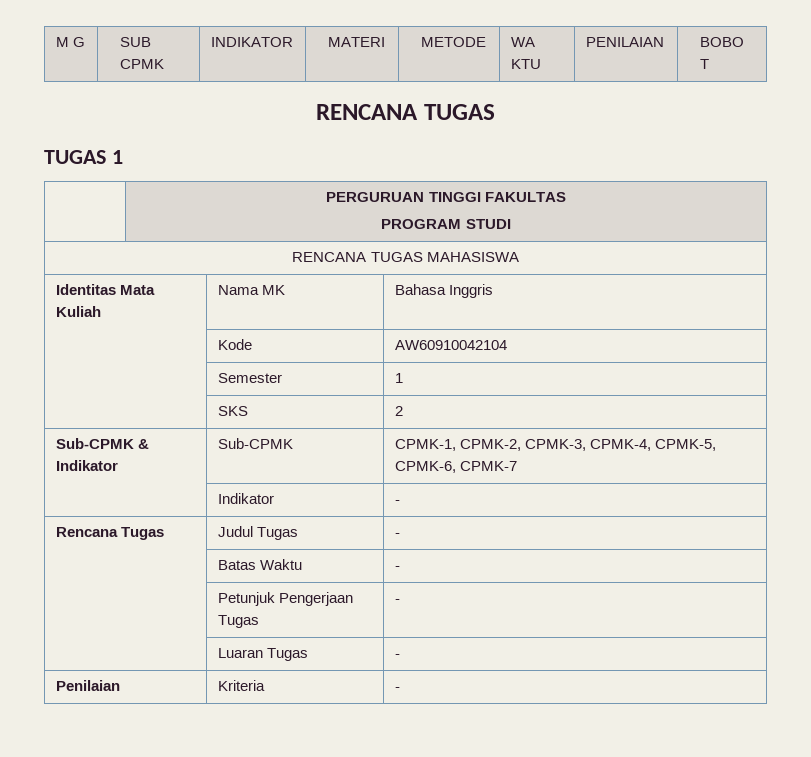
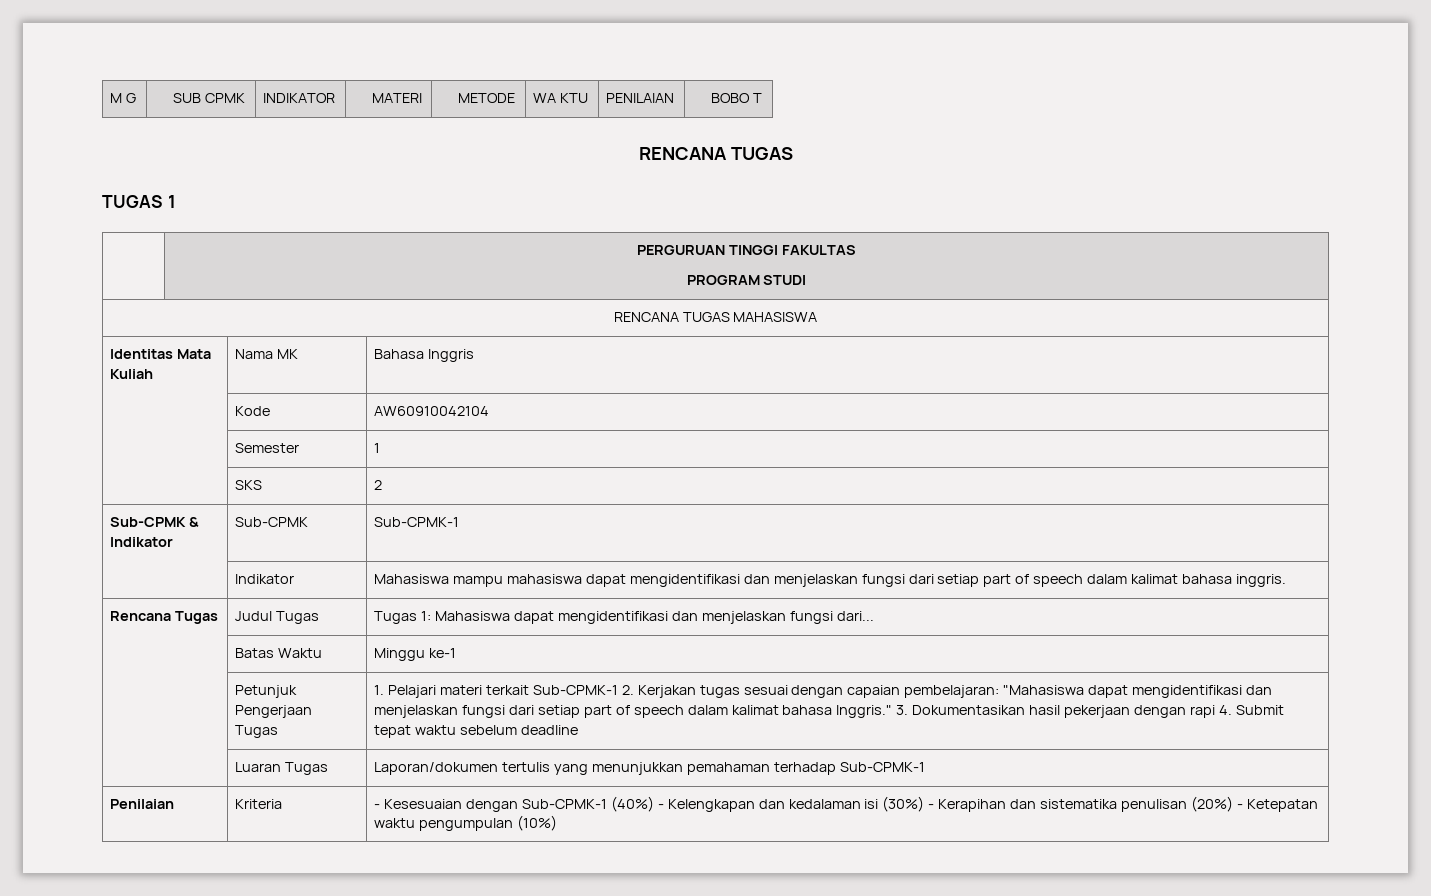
- Sub-CPMK & Indikator | Sub-CPMK | CPMK-1, CPMK-2, CPMK-3, CPMK-4, CPMK-5, CPMK-6, CPMK-7
- | Indikator | -
- Rencana Tugas | Judul Tugas | -
+ Sub-CPMK & Indikator | Sub-CPMK | Sub-CPMK-1
+ | Indikator | Mahasiswa mampu mahasiswa dapat mengidentifikasi dan menjelaskan fungsi dari setiap part of speech dalam kalimat bahasa inggris.
+ Rencana Tugas | Judul Tugas | Tugas 1: Mahasiswa dapat mengidentifikasi dan menjelaskan fungsi dari...
- | Batas Waktu | -
+ | Batas Waktu | Minggu ke-1
- Petunjuk Pengerjaan Tugas | -
- | Luaran Tugas | -
- Penilaian | Kriteria | -
+ Petunjuk Pengerjaan Tugas | 1. Pelajari materi terkait Sub-CPMK-1 2. Kerjakan tugas sesuai dengan capaian pembelajaran: "Mahasiswa dapat mengidentifikasi dan menjelaskan fungsi dari setiap part of speech dalam kalimat bahasa Inggris." 3. Dokumentasikan hasil pekerjaan dengan rapi 4. Submit tepat waktu sebelum deadline
+ | Luaran Tugas | Laporan/dokumen tertulis yang menunjukkan pemahaman terhadap Sub-CPMK-1
+ Penilaian | Kriteria | - Kesesuaian dengan Sub-CPMK-1 (40%) - Kelengkapan dan kedalaman isi (30%) - Kerapihan dan sistematika penulisan (20%) - Ketepatan waktu pengumpulan (10%)

